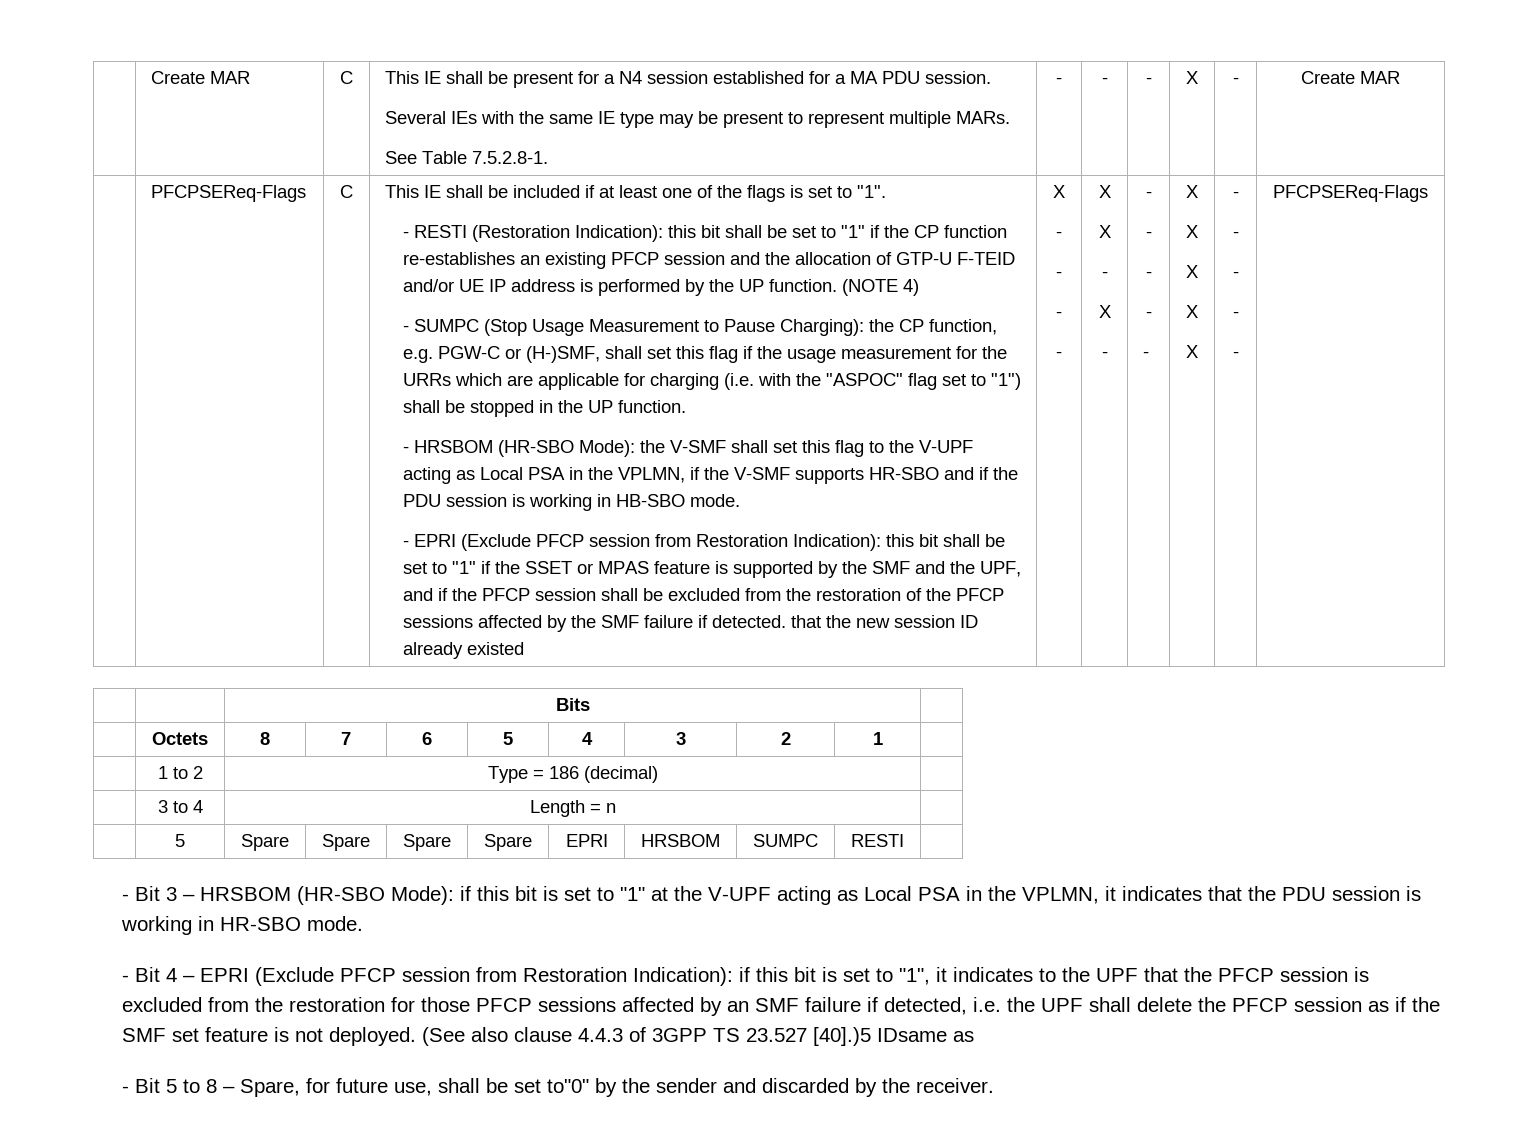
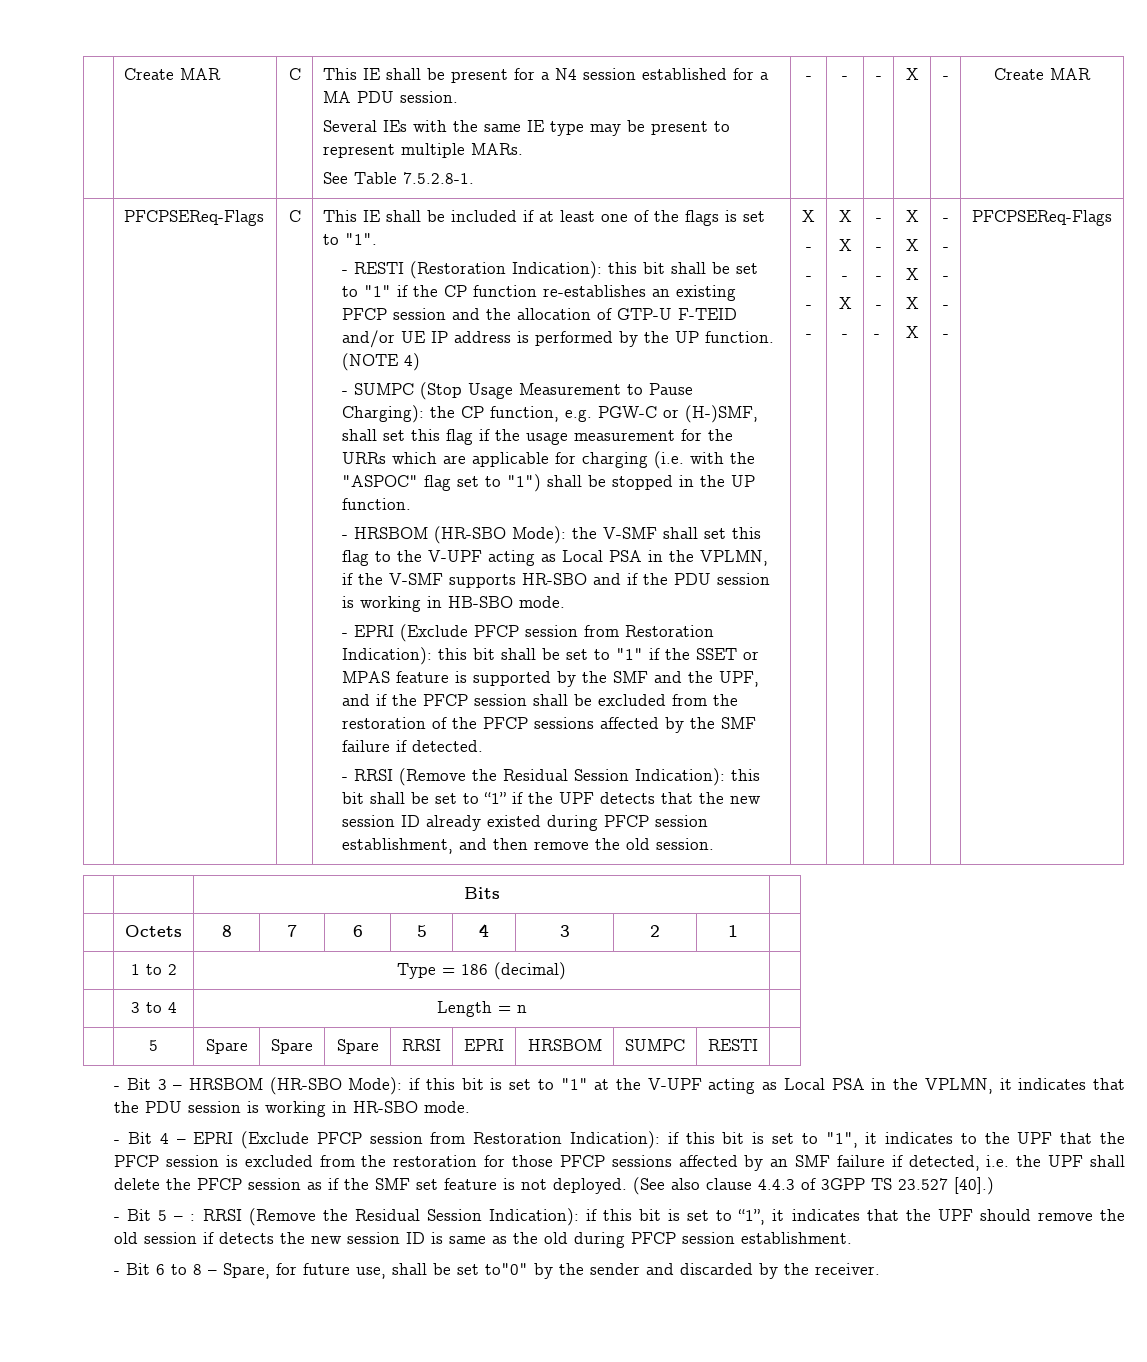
- - EPRI (Exclude PFCP session from Restoration Indication): this bit shall be set to "1" if the SSET or MPAS feature is supported by the SMF and the UPF, and if the PFCP session shall be excluded from the restoration of the PFCP sessions affected by the SMF failure if detected. that the new session ID already existed
+ - EPRI (Exclude PFCP session from Restoration Indication): this bit shall be set to "1" if the SSET or MPAS feature is supported by the SMF and the UPF, and if the PFCP session shall be excluded from the restoration of the PFCP sessions affected by the SMF failure if detected.
+ - RRSI (Remove the Residual Session Indication): this bit shall be set to “1” if the UPF detects that the new session ID already existed during PFCP session establishment, and then remove the old session.
- | 5 | Spare | Spare | Spare | Spare | EPRI | HRSBOM | SUMPC | RESTI |
+ | 5 | Spare | Spare | Spare | RRSI | EPRI | HRSBOM | SUMPC | RESTI |
- (See also clause 4.4.3 of 3GPP TS 23.527 [40].)5 IDsame as
+ (See also clause 4.4.3 of 3GPP TS 23.527 [40].)
- - Bit 5 to 8 – Spare, for future use, shall be set to"0" by the sender and discarded by the receiver.
+ - Bit 5 – : RRSI (Remove the Residual Session Indication): if this bit is set to “1”, it indicates that the UPF should remove the old session if detects the new session ID is same as the old during PFCP session establishment.
+ - Bit 6 to 8 – Spare, for future use, shall be set to"0" by the sender and discarded by the receiver.

